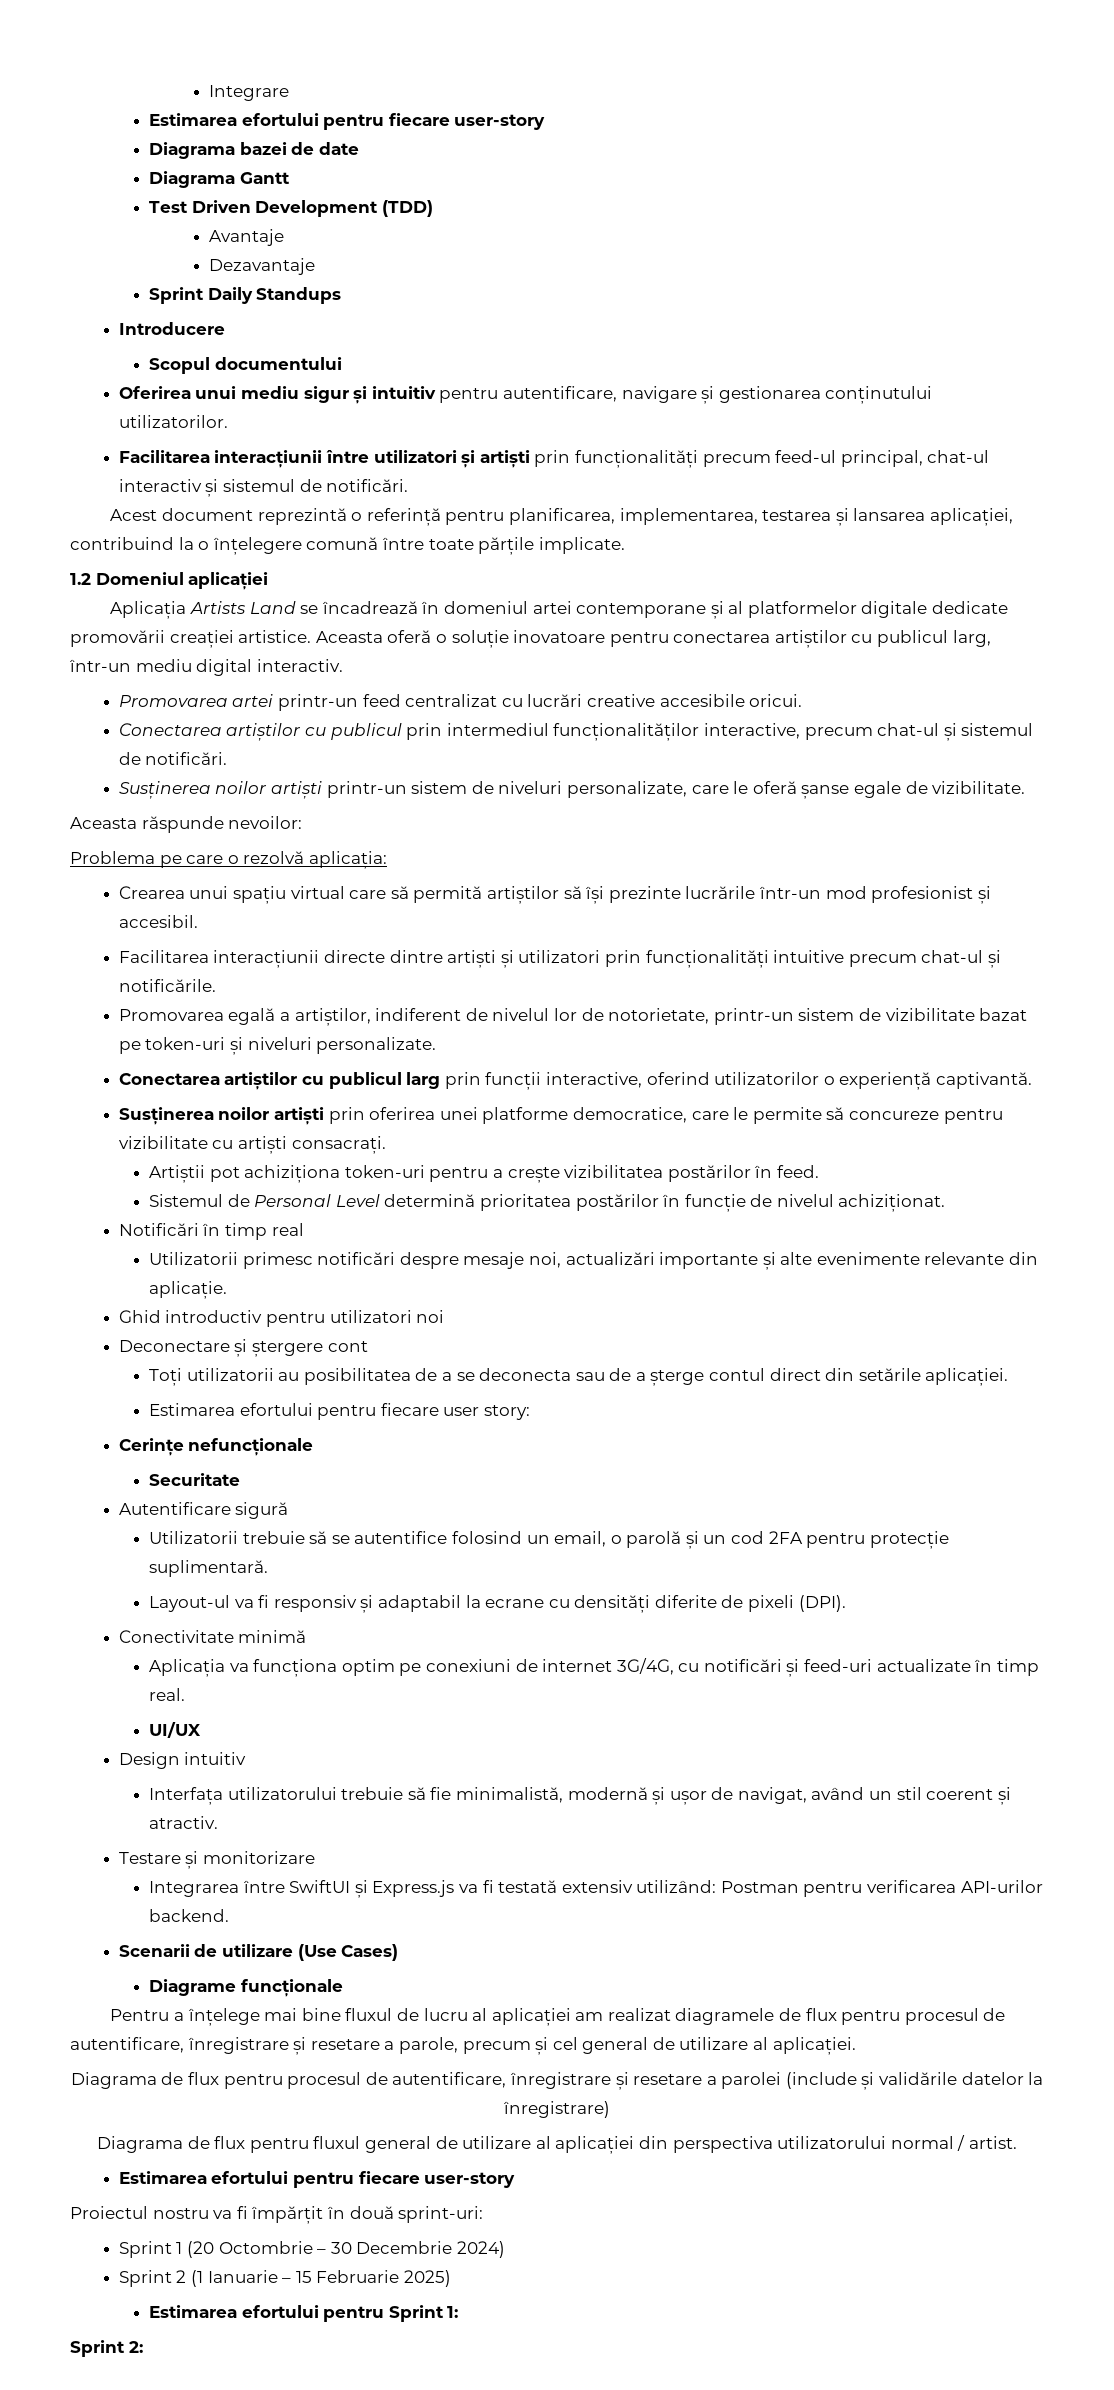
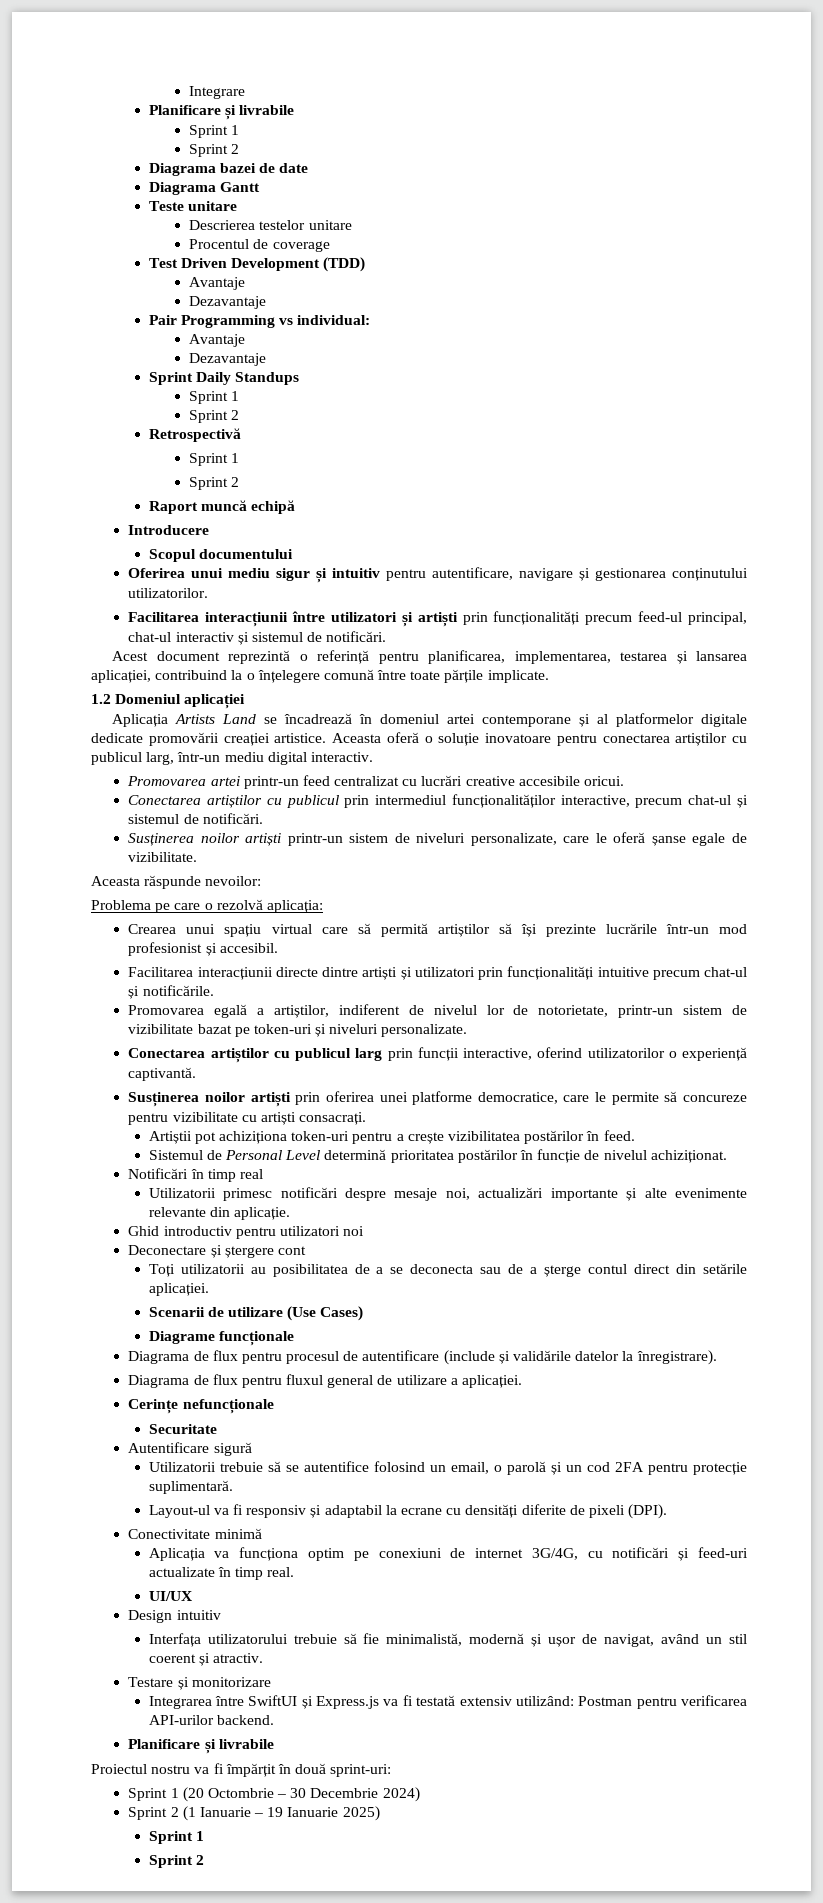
  Integrare
- Estimarea efortului pentru fiecare user-story
+ Planificare și livrabile
+ Sprint 1
+ Sprint 2
+ Teste unitare
+ Descrierea testelor unitare
+ Procentul de coverage
+ Pair Programming vs individual:
+ Avantaje
+ Dezavantaje
  Sprint Daily Standups
+ Sprint 1
+ Sprint 2
+ Retrospectivă
+ Sprint 1
+ Sprint 2
+ Raport muncă echipă
- Estimarea efortului pentru fiecare user story:
+ Scenarii de utilizare (Use Cases)
+ Diagrame funcționale
+ Diagrama de flux pentru procesul de autentificare (include și validările datelor la înregistrare).
+ Diagrama de flux pentru fluxul general de utilizare a aplicației.
  Integrarea între SwiftUI și Express.js va fi testată extensiv utilizând: Postman pentru verificarea API-urilor backend.
- Scenarii de utilizare (Use Cases)
- Diagrame funcționale
- Pentru a înțelege mai bine fluxul de lucru al aplicației am realizat diagramele de flux pentru procesul de autentificare, înregistrare și resetare a parole, precum și cel general de utilizare al aplicației.
- Diagrama de flux pentru procesul de autentificare, înregistrare și resetare a parolei (include și validările datelor la înregistrare)
- Diagrama de flux pentru fluxul general de utilizare al aplicației din perspectiva utilizatorului normal / artist.
- Estimarea efortului pentru fiecare user-story
+ Planificare și livrabile
- Sprint 2 (1 Ianuarie – 15 Februarie 2025)
- Estimarea efortului pentru Sprint 1:
- Sprint 2:
+ Sprint 2 (1 Ianuarie – 19 Ianuarie 2025)
+ Sprint 1
+ Sprint 2

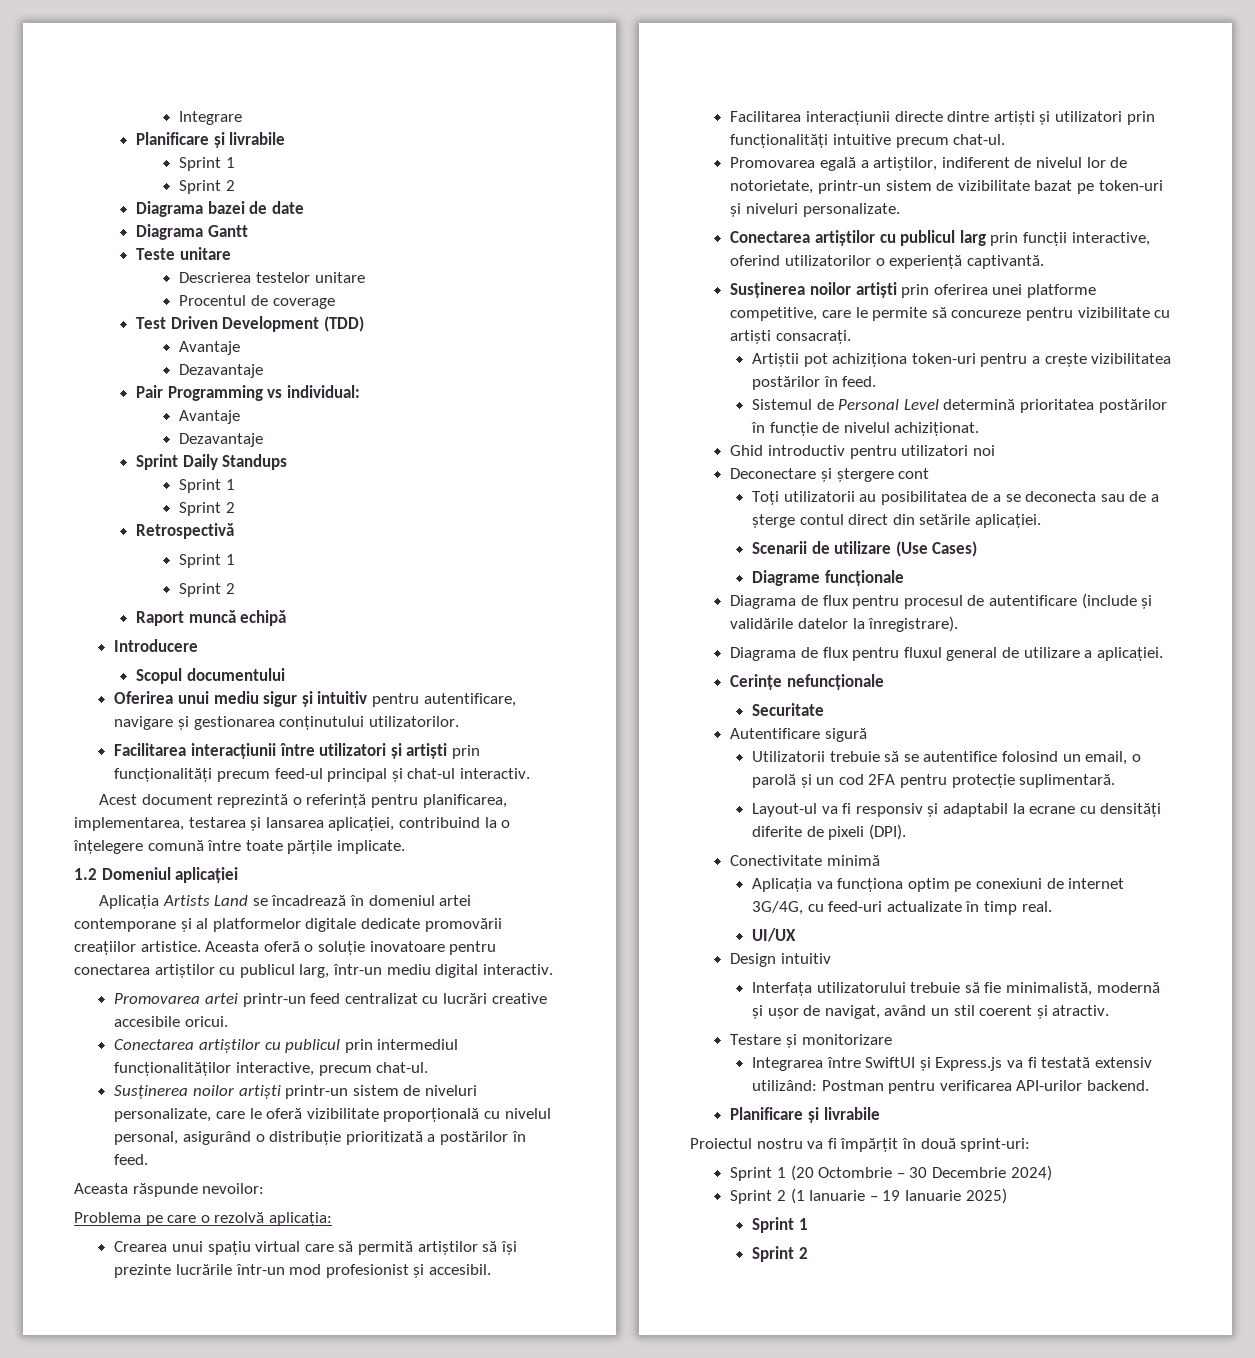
- Facilitarea interacțiunii între utilizatori și artiști prin funcționalități precum feed-ul principal, chat-ul interactiv și sistemul de notificări.
+ Facilitarea interacțiunii între utilizatori și artiști prin funcționalități precum feed-ul principal și chat-ul interactiv.
- Aplicația Artists Land se încadrează în domeniul artei contemporane și al platformelor digitale dedicate promovării creației artistice.
+ Aplicația Artists Land se încadrează în domeniul artei contemporane și al platformelor digitale dedicate promovării creațiilor artistice.
- Conectarea artiștilor cu publicul prin intermediul funcționalităților interactive, precum chat-ul și sistemul de notificări.
+ Conectarea artiștilor cu publicul prin intermediul funcționalităților interactive, precum chat-ul.
- Susținerea noilor artiști printr-un sistem de niveluri personalizate, care le oferă șanse egale de vizibilitate.
+ Susținerea noilor artiști printr-un sistem de niveluri personalizate, care le oferă vizibilitate proporțională cu nivelul personal, asigurând o distribuție prioritizată a postărilor în feed.
- Facilitarea interacțiunii directe dintre artiști și utilizatori prin funcționalități intuitive precum chat-ul și notificările.
+ Facilitarea interacțiunii directe dintre artiști și utilizatori prin funcționalități intuitive precum chat-ul.
- Susținerea noilor artiști prin oferirea unei platforme democratice, care le permite să concureze pentru vizibilitate cu artiști consacrați.
+ Susținerea noilor artiști prin oferirea unei platforme competitive, care le permite să concureze pentru vizibilitate cu artiști consacrați.
- Notificări în timp real
- Utilizatorii primesc notificări despre mesaje noi, actualizări importante și alte evenimente relevante din aplicație.
- Aplicația va funcționa optim pe conexiuni de internet 3G/4G, cu notificări și feed-uri actualizate în timp real.
+ Aplicația va funcționa optim pe conexiuni de internet 3G/4G, cu feed-uri actualizate în timp real.

